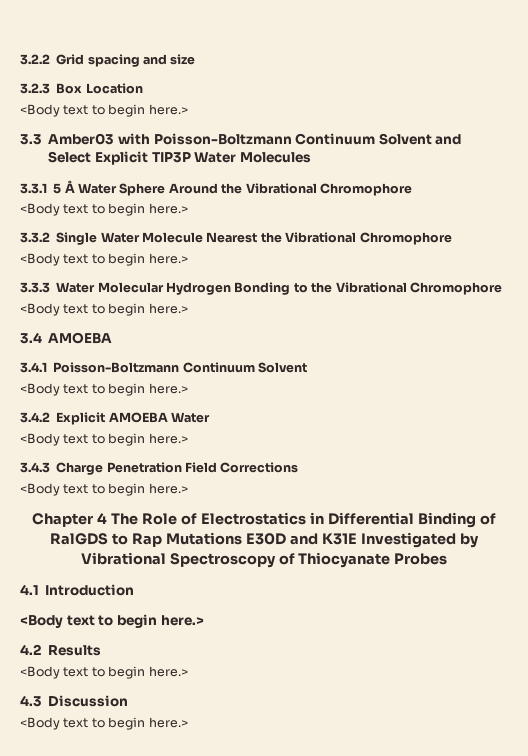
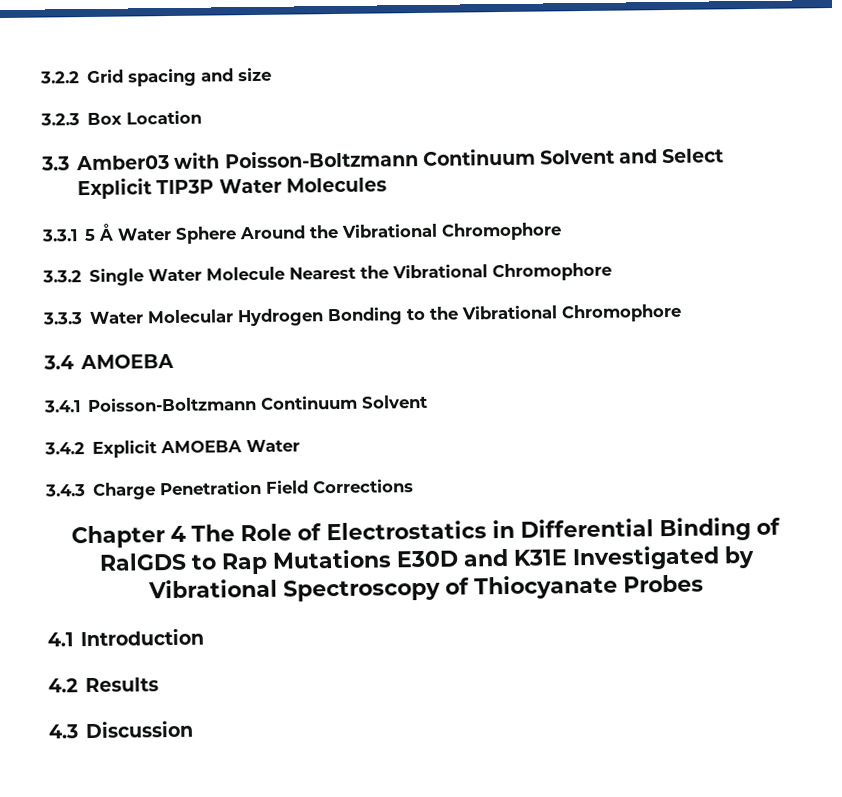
  3.2.3 Box Location
- <Body text to begin here.>
  3.3.1 5 Å Water Sphere Around the Vibrational Chromophore
- <Body text to begin here.>
  3.3.2 Single Water Molecule Nearest the Vibrational Chromophore
- <Body text to begin here.>
  3.3.3 Water Molecular Hydrogen Bonding to the Vibrational Chromophore
- <Body text to begin here.>
  3.4.1 Poisson-Boltzmann Continuum Solvent
- <Body text to begin here.>
  3.4.2 Explicit AMOEBA Water
- <Body text to begin here.>
  3.4.3 Charge Penetration Field Corrections
- <Body text to begin here.>
  4.1 Introduction
- <Body text to begin here.>
  4.2 Results
- <Body text to begin here.>
  4.3 Discussion
- <Body text to begin here.>

